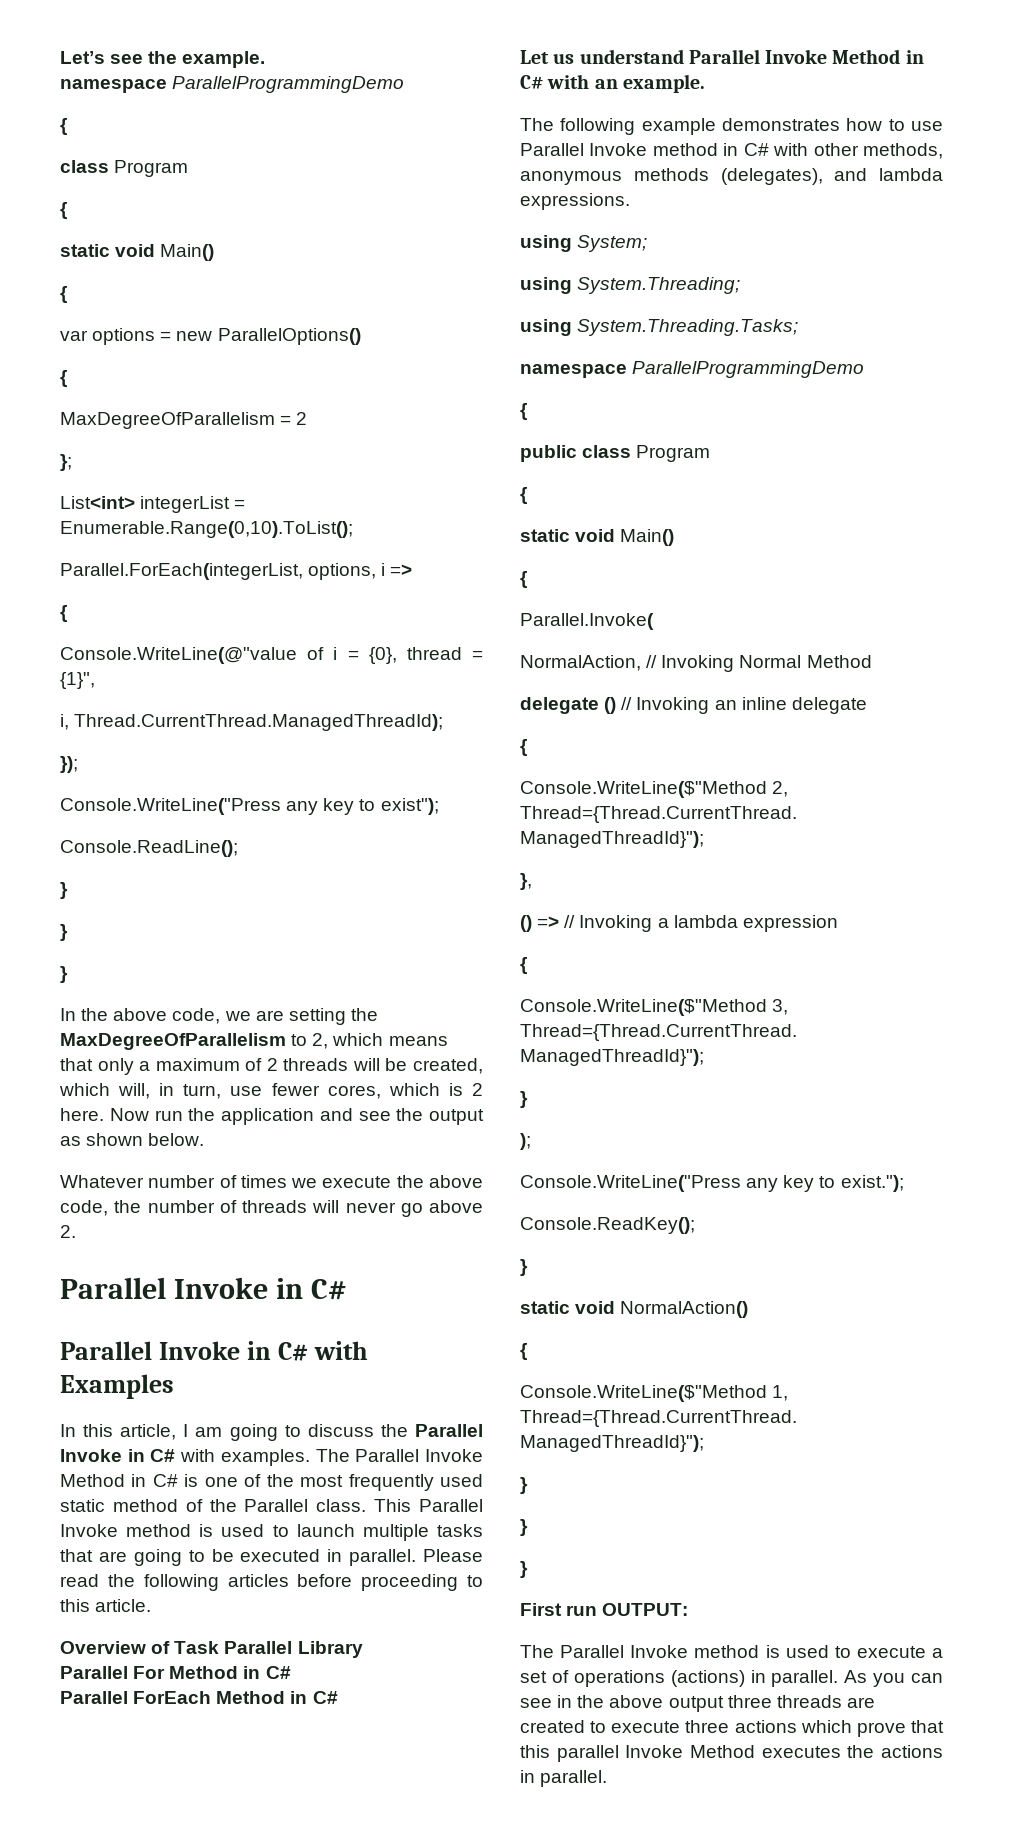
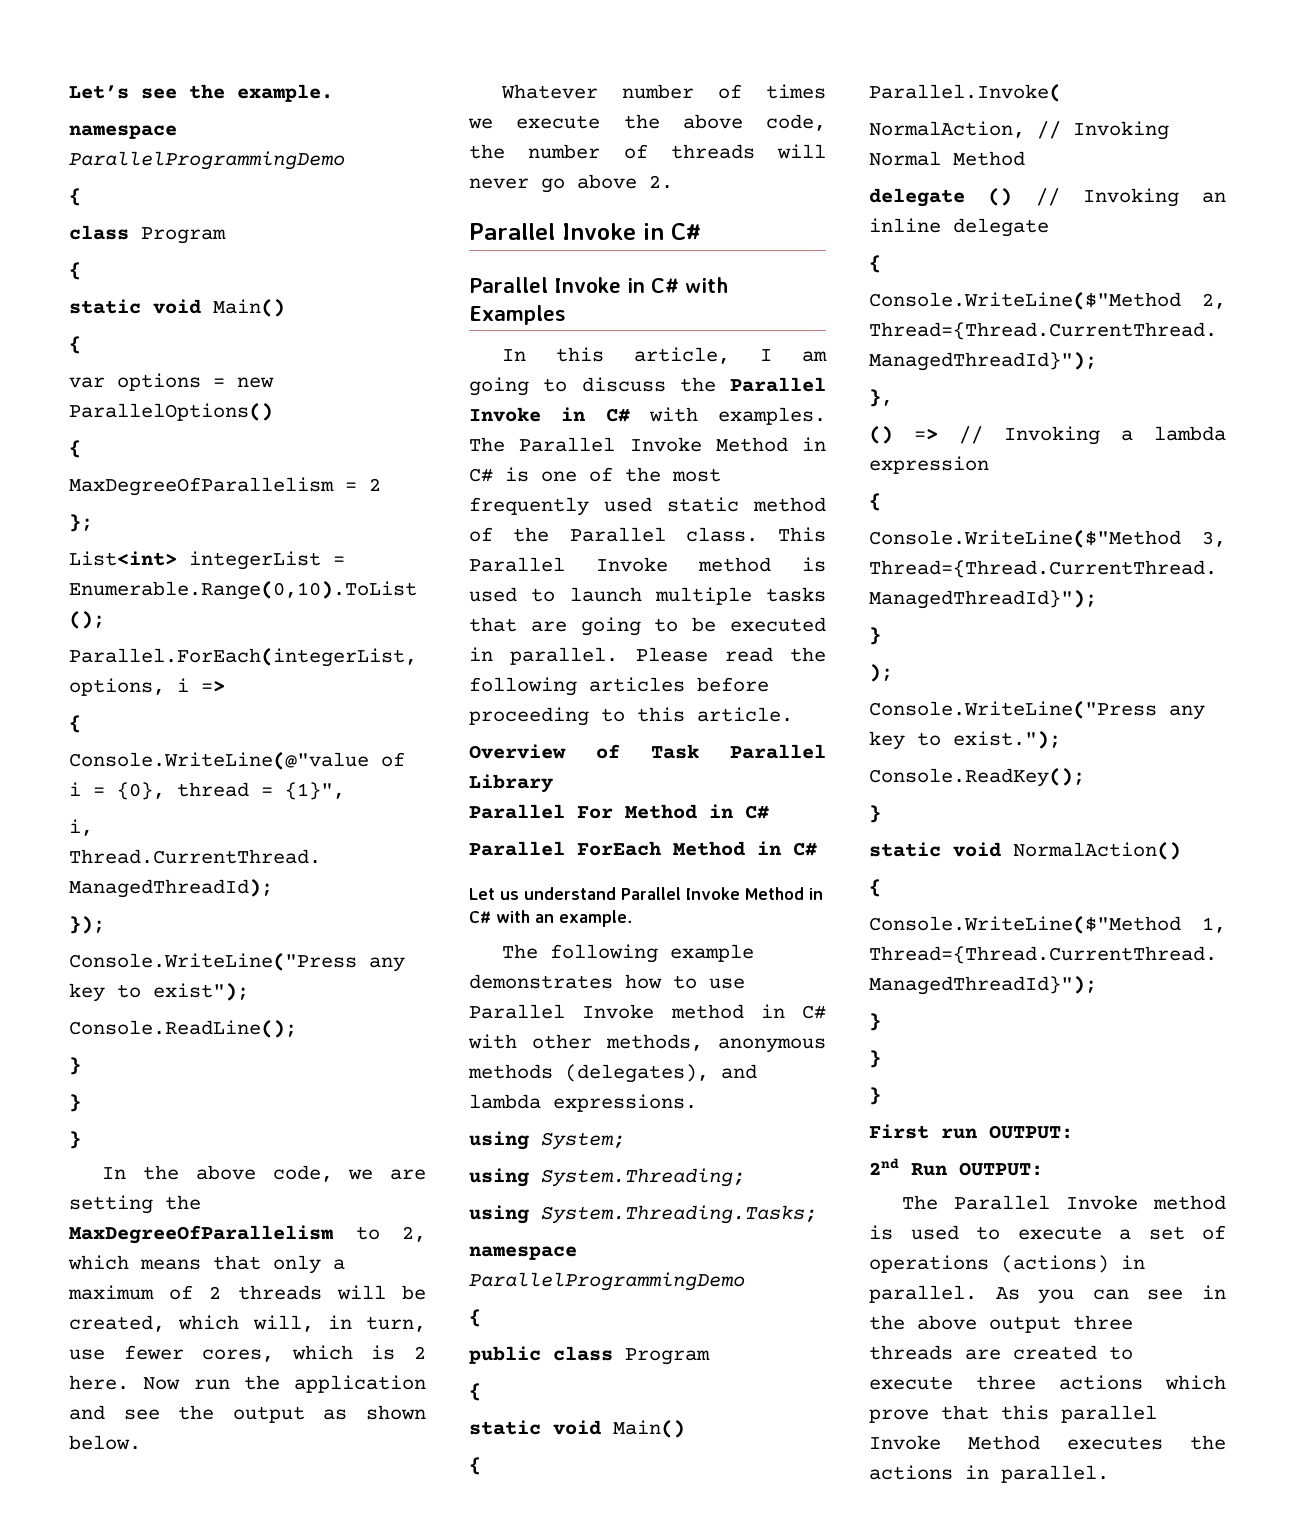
+ 2nd Run OUTPUT:

